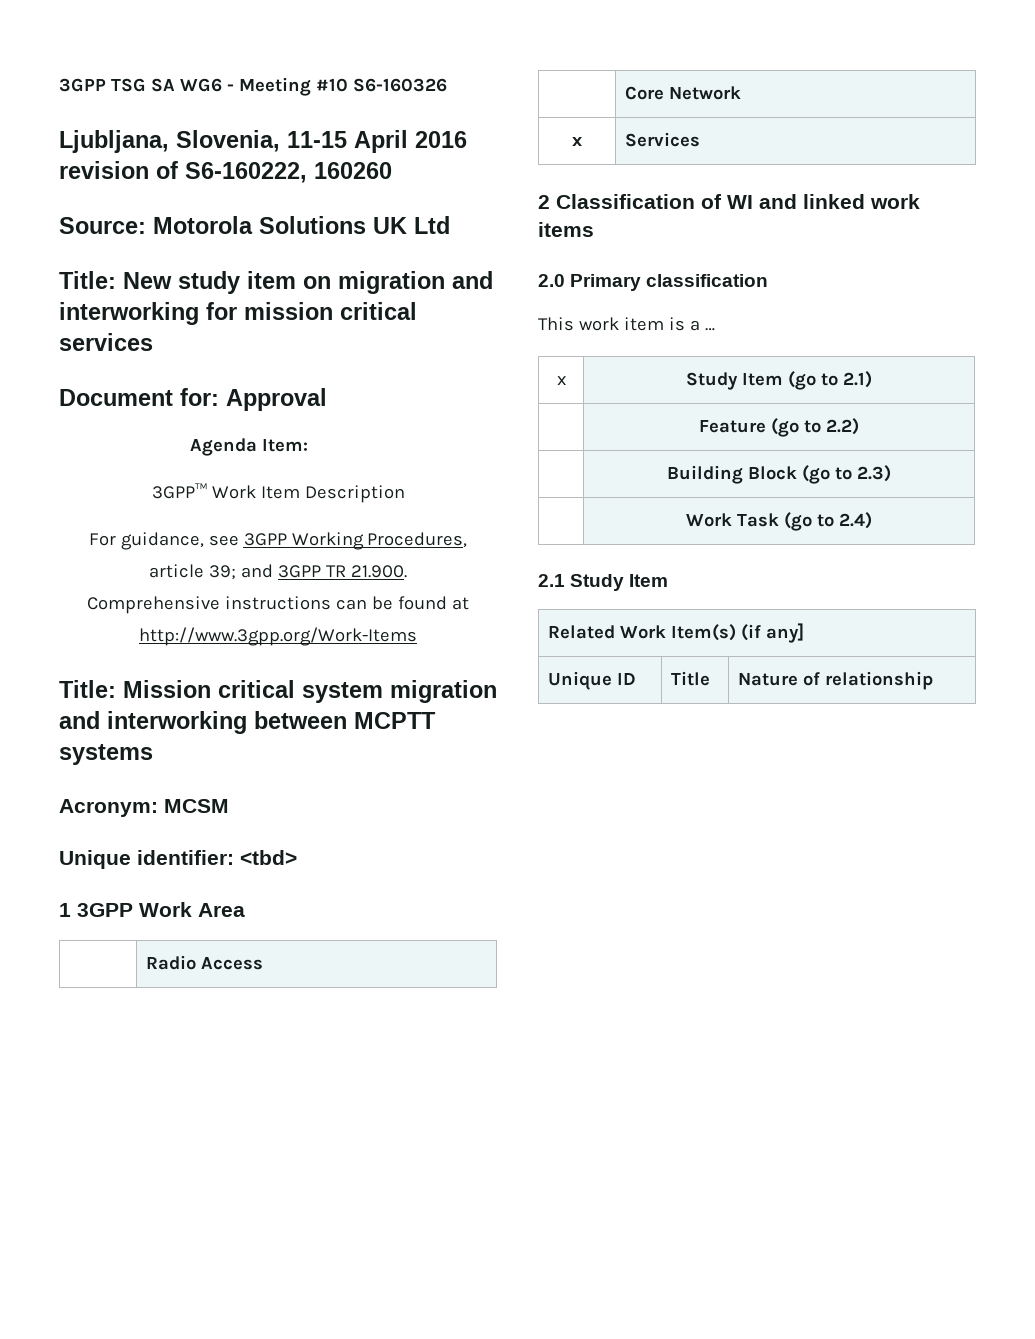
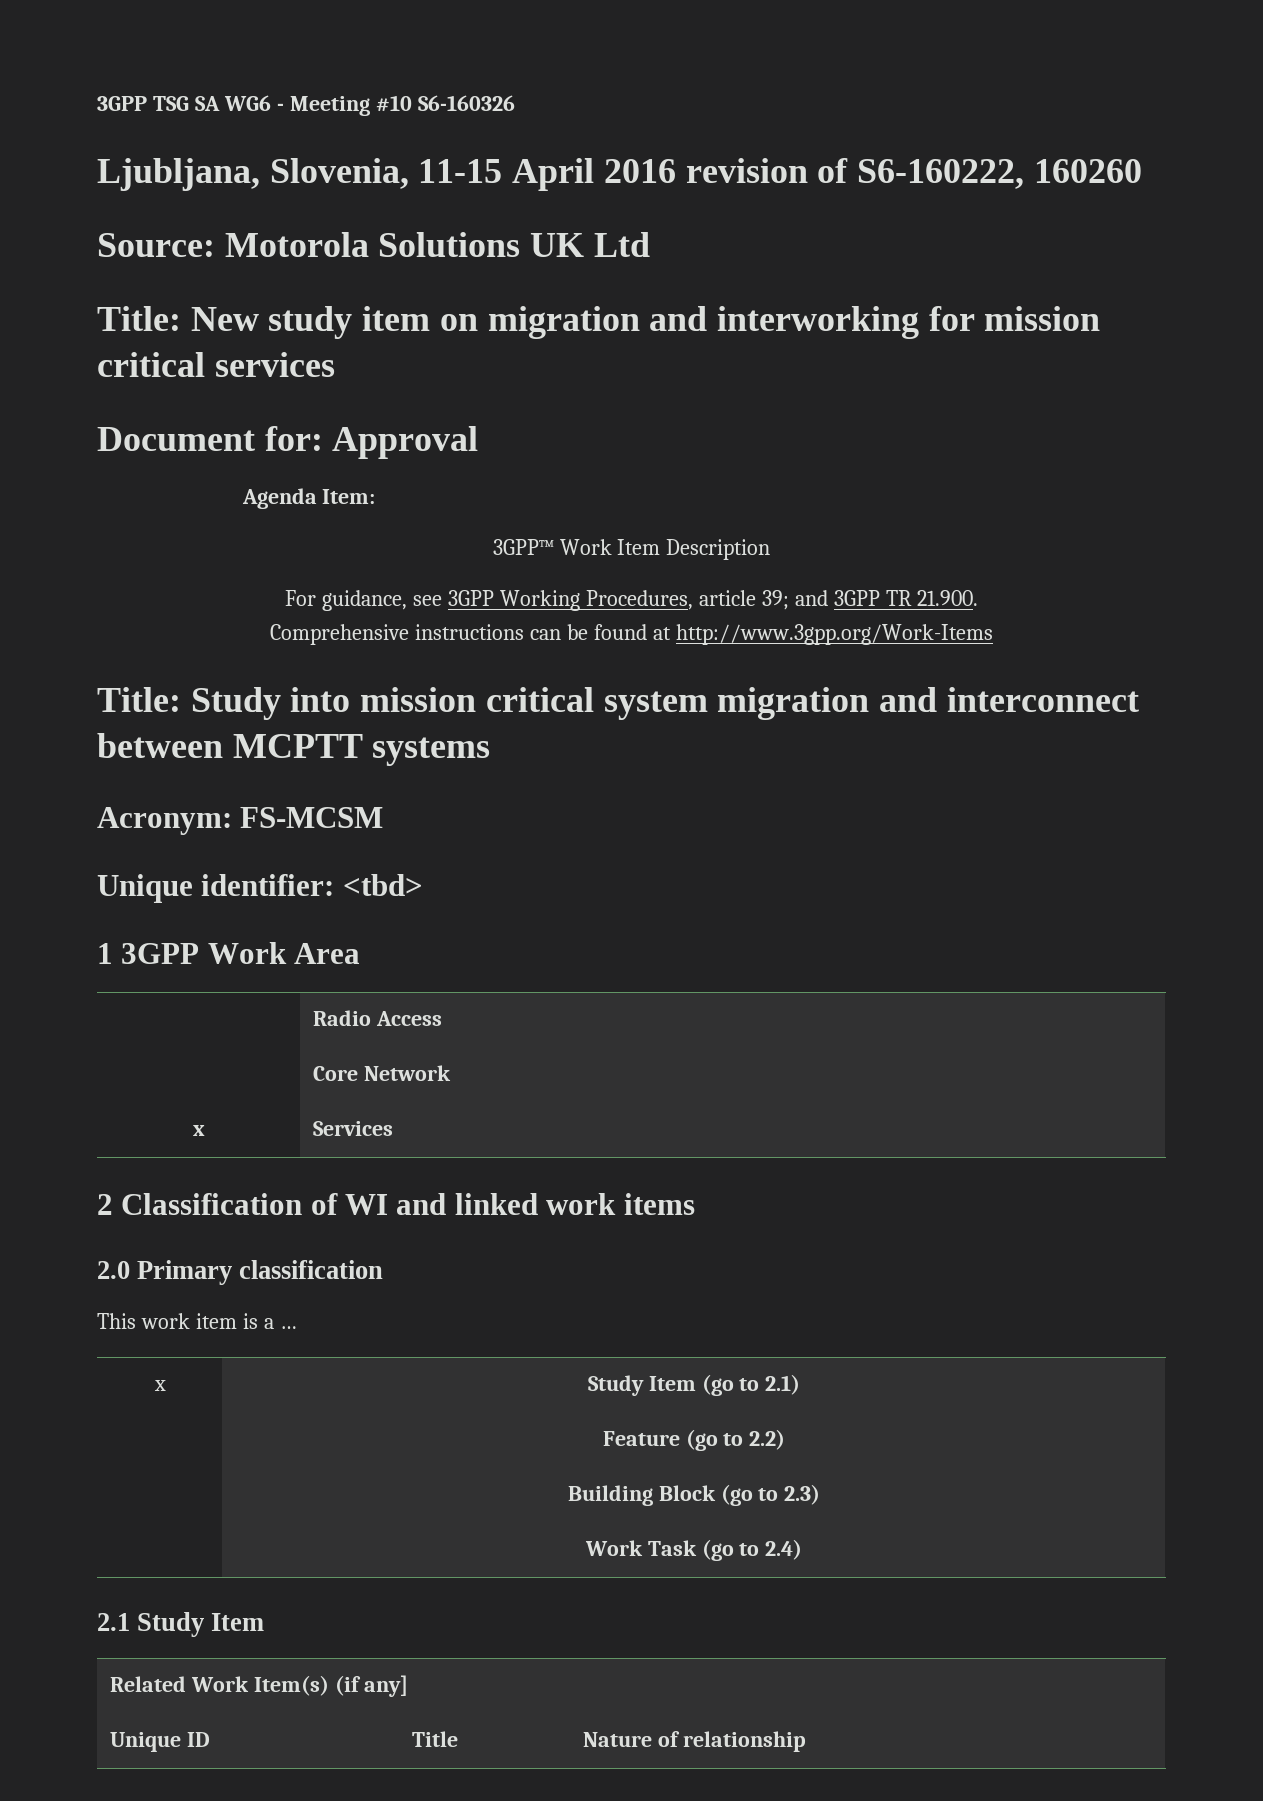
- Title: Mission critical system migration and interworking between MCPTT systems
+ Title: Study into mission critical system migration and interconnect between MCPTT systems
- Acronym: MCSM
+ Acronym: FS-MCSM

